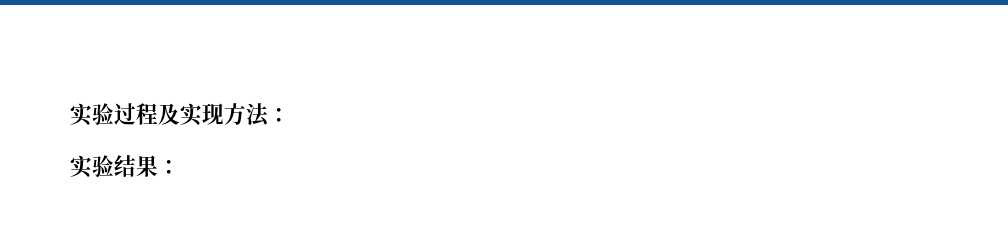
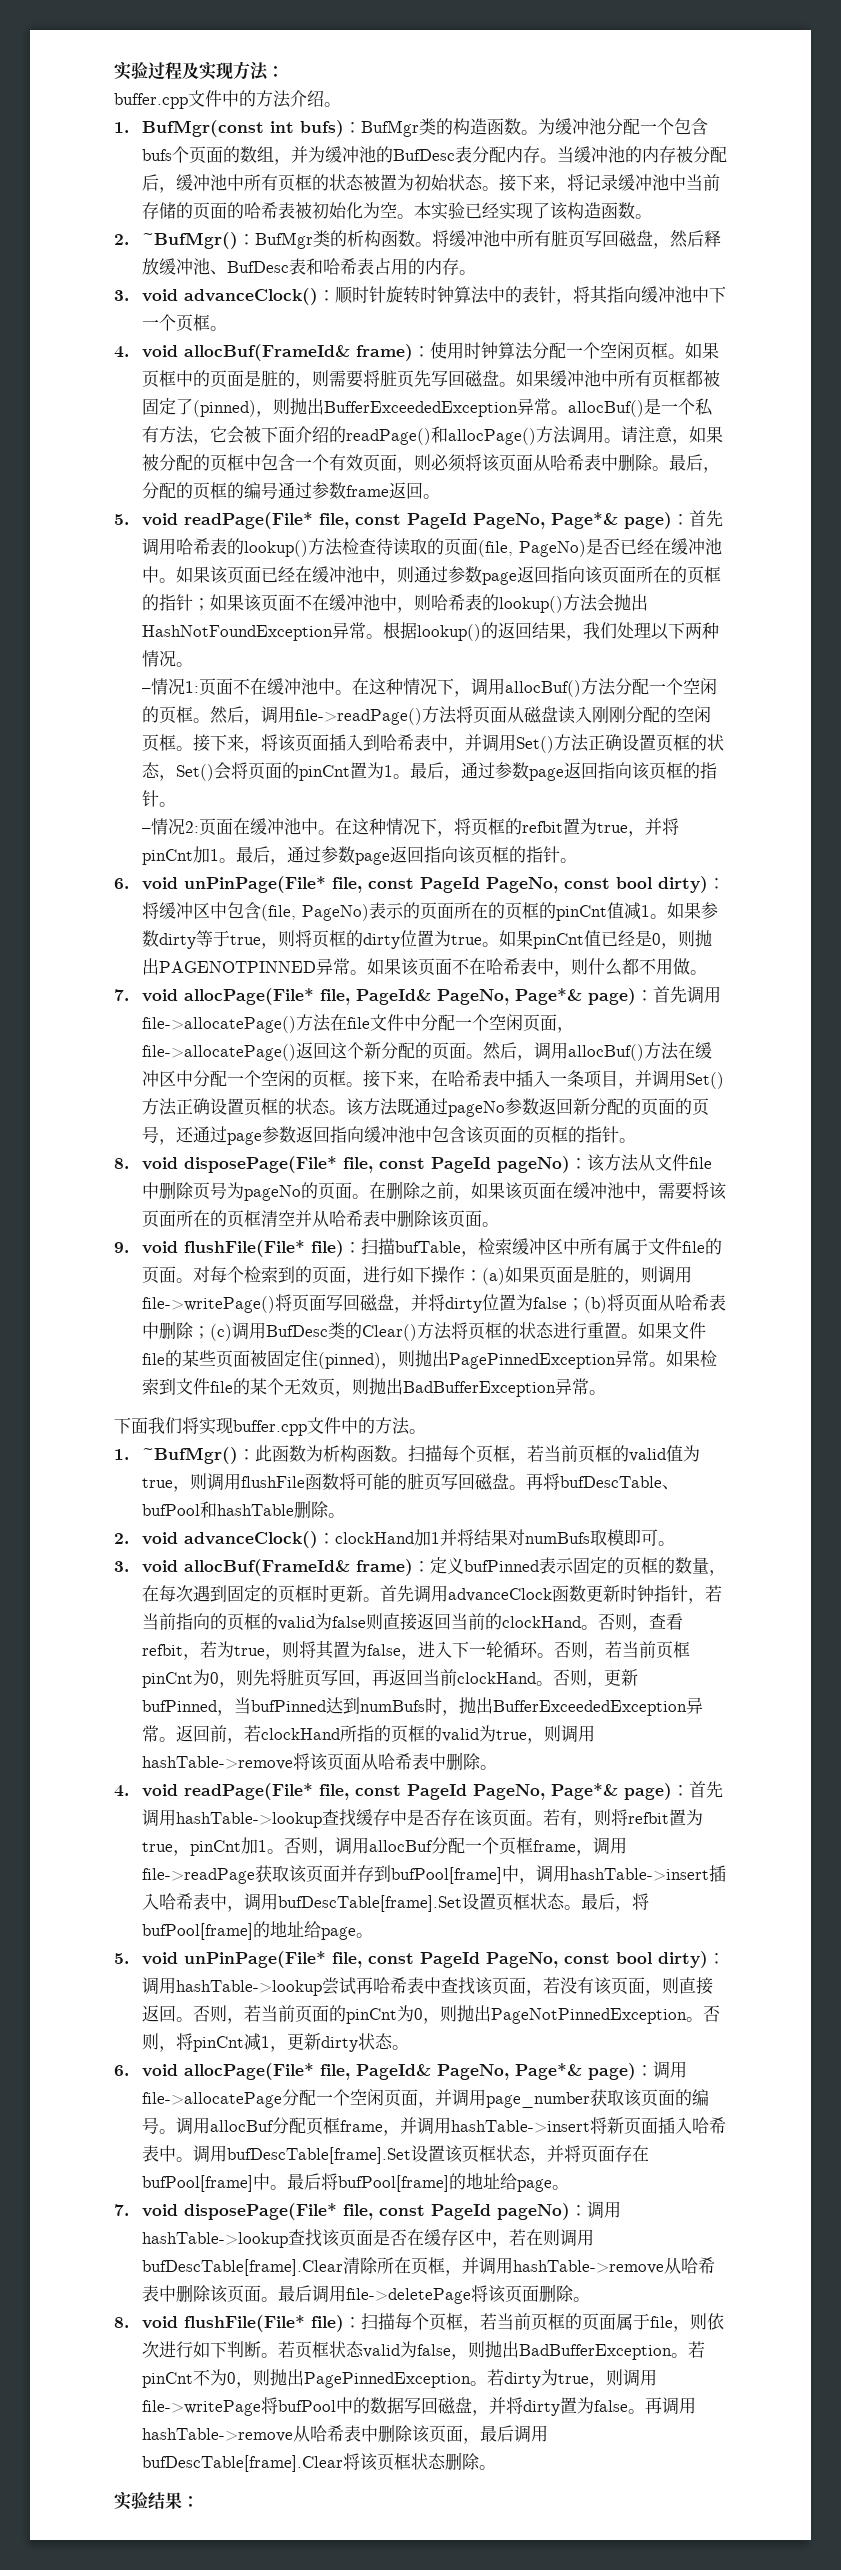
+ buffer.cpp文件中的方法介绍。
+ 1. BufMgr(const int bufs)：BufMgr类的构造函数。为缓冲池分配一个包含bufs个页面的数组，并为缓冲池的BufDesc表分配内存。当缓冲池的内存被分配后，缓冲池中所有页框的状态被置为初始状态。接下来，将记录缓冲池中当前存储的页面的哈希表被初始化为空。本实验已经实现了该构造函数。
+ 2. ~BufMgr()：BufMgr类的析构函数。将缓冲池中所有脏页写回磁盘，然后释放缓冲池、BufDesc表和哈希表占用的内存。
+ 3. void advanceClock()：顺时针旋转时钟算法中的表针，将其指向缓冲池中下一个页框。
+ 4. void allocBuf(FrameId& frame)：使用时钟算法分配一个空闲页框。如果页框中的页面是脏的，则需要将脏页先写回磁盘。如果缓冲池中所有页框都被固定了(pinned)，则抛出BufferExceededException异常。allocBuf()是一个私有方法，它会被下面介绍的readPage()和allocPage()方法调用。请注意，如果被分配的页框中包含一个有效页面，则必须将该页面从哈希表中删除。最后，分配的页框的编号通过参数frame返回。
+ 5. void readPage(File* file, const PageId PageNo, Page*& page)：首先调用哈希表的lookup()方法检查待读取的页面(file, PageNo)是否已经在缓冲池中。如果该页面已经在缓冲池中，则通过参数page返回指向该页面所在的页框的指针；如果该页面不在缓冲池中，则哈希表的lookup()方法会抛出HashNotFoundException异常。根据lookup()的返回结果，我们处理以下两种情况。
+ –情况1:页面不在缓冲池中。在这种情况下，调用allocBuf()方法分配一个空闲的页框。然后，调用file->readPage()方法将页面从磁盘读入刚刚分配的空闲页框。接下来，将该页面插入到哈希表中，并调用Set()方法正确设置页框的状态，Set()会将页面的pinCnt置为1。最后，通过参数page返回指向该页框的指针。
+ –情况2:页面在缓冲池中。在这种情况下，将页框的refbit置为true，并将pinCnt加1。最后，通过参数page返回指向该页框的指针。
+ 6. void unPinPage(File* file, const PageId PageNo, const bool dirty)：将缓冲区中包含(file, PageNo)表示的页面所在的页框的pinCnt值减1。如果参数dirty等于true，则将页框的dirty位置为true。如果pinCnt值已经是0，则抛出PAGENOTPINNED异常。如果该页面不在哈希表中，则什么都不用做。
+ 7. void allocPage(File* file, PageId& PageNo, Page*& page)：首先调用file->allocatePage()方法在file文件中分配一个空闲页面，file->allocatePage()返回这个新分配的页面。然后，调用allocBuf()方法在缓冲区中分配一个空闲的页框。接下来，在哈希表中插入一条项目，并调用Set()方法正确设置页框的状态。该方法既通过pageNo参数返回新分配的页面的页号，还通过page参数返回指向缓冲池中包含该页面的页框的指针。
+ 8. void disposePage(File* file, const PageId pageNo)：该方法从文件file中删除页号为pageNo的页面。在删除之前，如果该页面在缓冲池中，需要将该页面所在的页框清空并从哈希表中删除该页面。
+ 9. void flushFile(File* file)：扫描bufTable，检索缓冲区中所有属于文件file的页面。对每个检索到的页面，进行如下操作：(a)如果页面是脏的，则调用file->writePage()将页面写回磁盘，并将dirty位置为false；(b)将页面从哈希表中删除；(c)调用BufDesc类的Clear()方法将页框的状态进行重置。如果文件file的某些页面被固定住(pinned)，则抛出PagePinnedException异常。如果检索到文件file的某个无效页，则抛出BadBufferException异常。
+ 下面我们将实现buffer.cpp文件中的方法。
+ 1. ~BufMgr()：此函数为析构函数。扫描每个页框，若当前页框的valid值为true，则调用flushFile函数将可能的脏页写回磁盘。再将bufDescTable、bufPool和hashTable删除。
+ 2. void advanceClock()：clockHand加1并将结果对numBufs取模即可。
+ 3. void allocBuf(FrameId& frame)：定义bufPinned表示固定的页框的数量，在每次遇到固定的页框时更新。首先调用advanceClock函数更新时钟指针，若当前指向的页框的valid为false则直接返回当前的clockHand。否则，查看refbit，若为true，则将其置为false，进入下一轮循环。否则，若当前页框pinCnt为0，则先将脏页写回，再返回当前clockHand。否则，更新bufPinned，当bufPinned达到numBufs时，抛出BufferExceededException异常。返回前，若clockHand所指的页框的valid为true，则调用hashTable->remove将该页面从哈希表中删除。
+ 4. void readPage(File* file, const PageId PageNo, Page*& page)：首先调用hashTable->lookup查找缓存中是否存在该页面。若有，则将refbit置为true，pinCnt加1。否则，调用allocBuf分配一个页框frame，调用file->readPage获取该页面并存到bufPool[frame]中，调用hashTable->insert插入哈希表中，调用bufDescTable[frame].Set设置页框状态。最后，将bufPool[frame]的地址给page。
+ 5. void unPinPage(File* file, const PageId PageNo, const bool dirty)：调用hashTable->lookup尝试再哈希表中查找该页面，若没有该页面，则直接返回。否则，若当前页面的pinCnt为0，则抛出PageNotPinnedException。否则，将pinCnt减1，更新dirty状态。
+ 6. void allocPage(File* file, PageId& PageNo, Page*& page)：调用file->allocatePage分配一个空闲页面，并调用page_number获取该页面的编号。调用allocBuf分配页框frame，并调用hashTable->insert将新页面插入哈希表中。调用bufDescTable[frame].Set设置该页框状态，并将页面存在bufPool[frame]中。最后将bufPool[frame]的地址给page。
+ 7. void disposePage(File* file, const PageId pageNo)：调用hashTable->lookup查找该页面是否在缓存区中，若在则调用bufDescTable[frame].Clear清除所在页框，并调用hashTable->remove从哈希表中删除该页面。最后调用file->deletePage将该页面删除。
+ 8. void flushFile(File* file)：扫描每个页框，若当前页框的页面属于file，则依次进行如下判断。若页框状态valid为false，则抛出BadBufferException。若pinCnt不为0，则抛出PagePinnedException。若dirty为true，则调用file->writePage将bufPool中的数据写回磁盘，并将dirty置为false。再调用hashTable->remove从哈希表中删除该页面，最后调用bufDescTable[frame].Clear将该页框状态删除。

